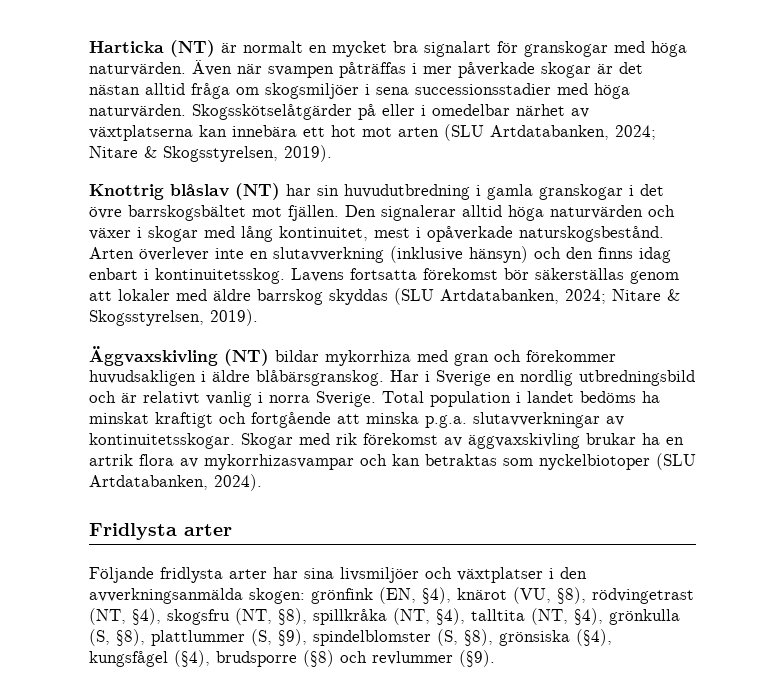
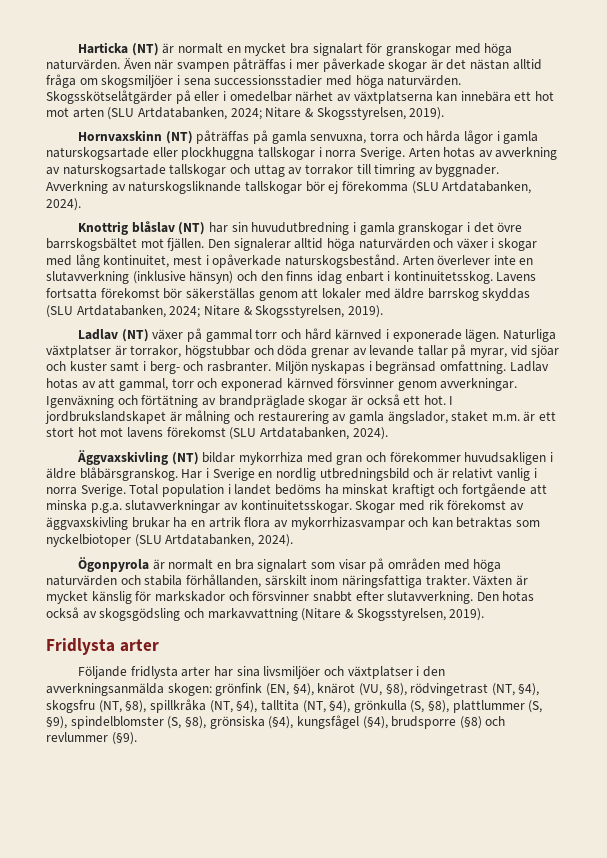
+ Hornvaxskinn (NT) påträffas på gamla senvuxna, torra och hårda lågor i gamla naturskogsartade eller plockhuggna tallskogar i norra Sverige. Arten hotas av avverkning av naturskogsartade tallskogar och uttag av torrakor till timring av byggnader. Avverkning av naturskogsliknande tallskogar bör ej förekomma (SLU Artdatabanken, 2024).
+ Ladlav (NT) växer på gammal torr och hård kärnved i exponerade lägen. Naturliga växtplatser är torrakor, högstubbar och döda grenar av levande tallar på myrar, vid sjöar och kuster samt i berg- och rasbranter. Miljön nyskapas i begränsad omfattning. Ladlav hotas av att gammal, torr och exponerad kärnved försvinner genom avverkningar. Igenväxning och förtätning av brandpräglade skogar är också ett hot. I jordbrukslandskapet är målning och restaurering av gamla ängslador, staket m.m. är ett stort hot mot lavens förekomst (SLU Artdatabanken, 2024).
+ Ögonpyrola är normalt en bra signalart som visar på områden med höga naturvärden och stabila förhållanden, särskilt inom näringsfattiga trakter. Växten är mycket känslig för markskador och försvinner snabbt efter slutavverkning. Den hotas också av skogsgödsling och markavvattning (Nitare & Skogsstyrelsen, 2019).

